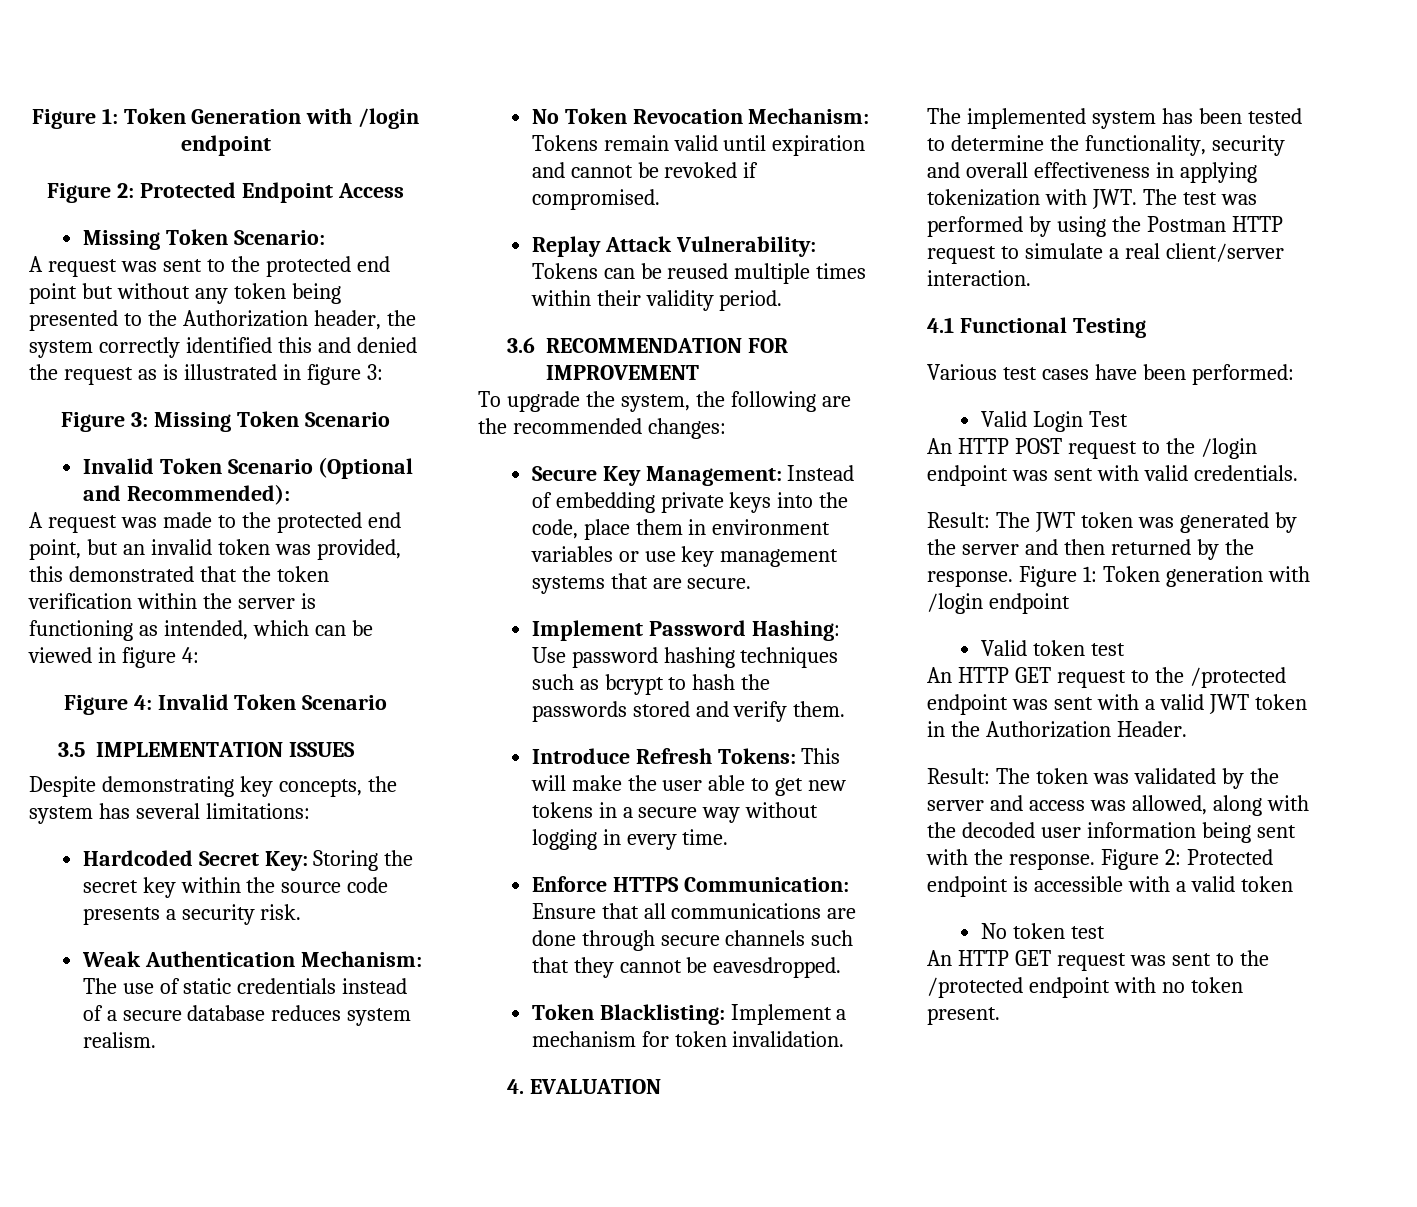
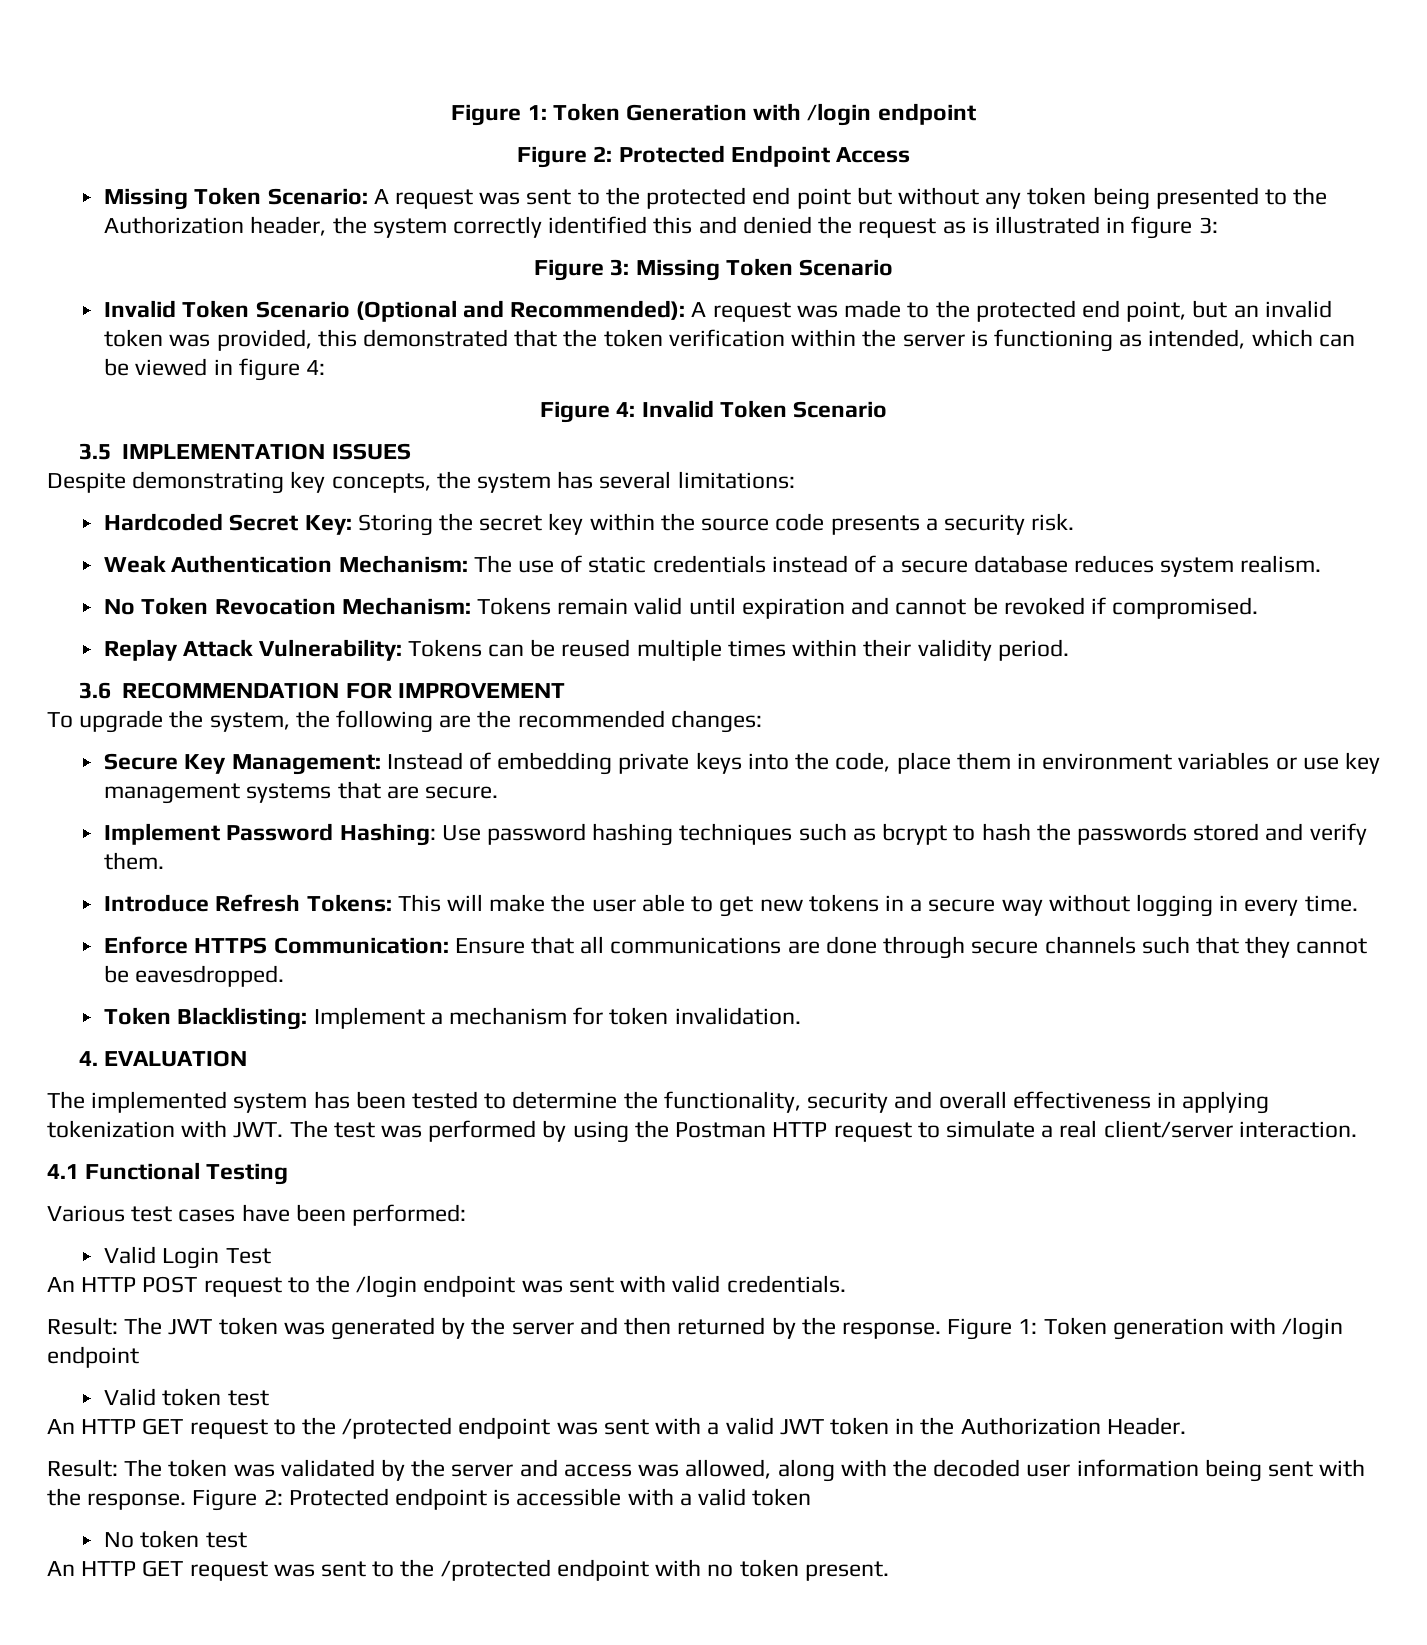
- Missing Token Scenario:
- A request was sent to the protected end point but without any token being presented to the Authorization header, the system correctly identified this and denied the request as is illustrated in figure 3:
+ Missing Token Scenario: A request was sent to the protected end point but without any token being presented to the Authorization header, the system correctly identified this and denied the request as is illustrated in figure 3:
- Invalid Token Scenario (Optional and Recommended):
- A request was made to the protected end point, but an invalid token was provided, this demonstrated that the token verification within the server is functioning as intended, which can be viewed in figure 4:
+ Invalid Token Scenario (Optional and Recommended): A request was made to the protected end point, but an invalid token was provided, this demonstrated that the token verification within the server is functioning as intended, which can be viewed in figure 4:

